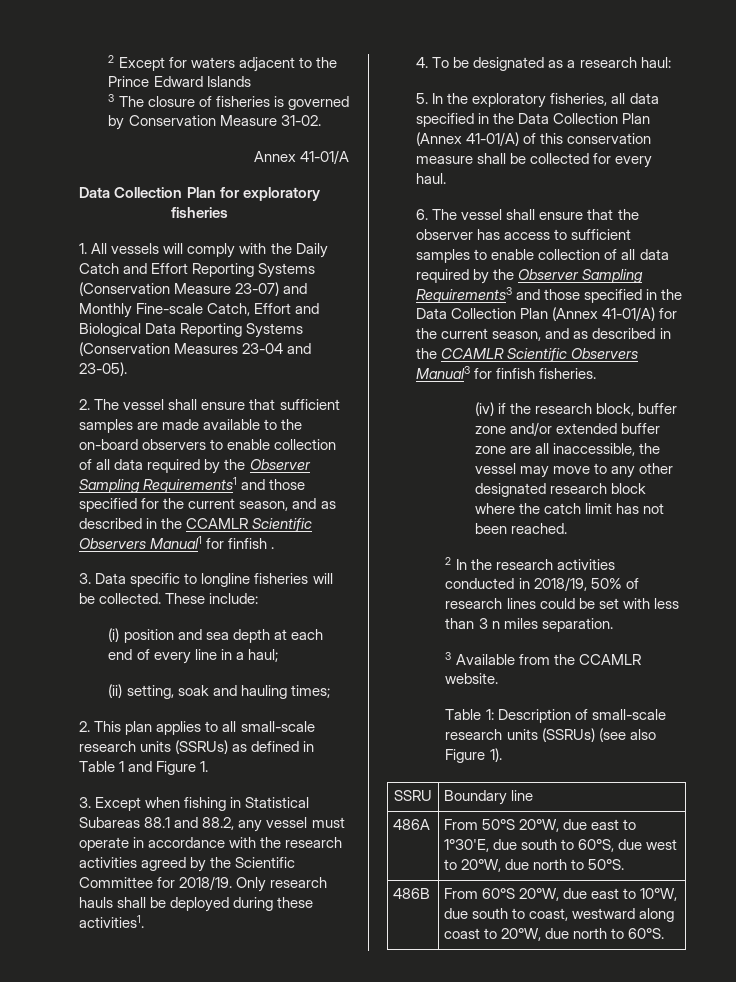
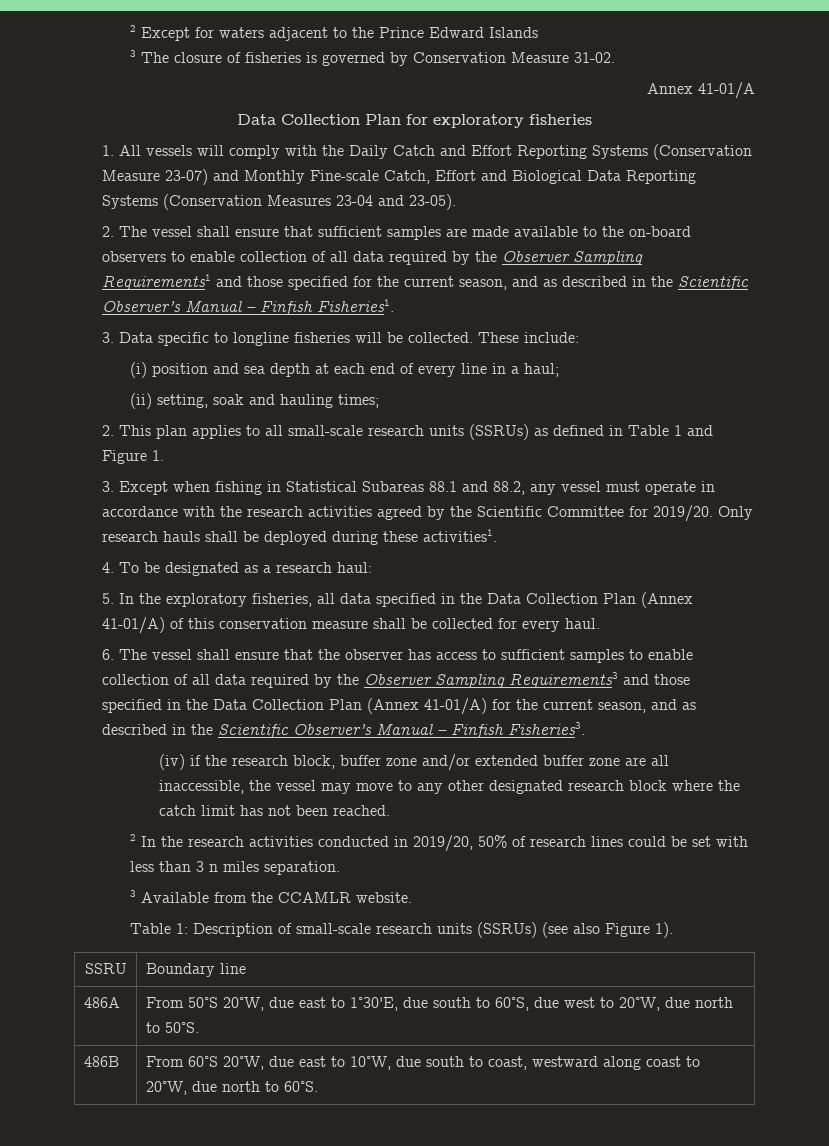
- 2. The vessel shall ensure that sufficient samples are made available to the on-board observers to enable collection of all data required by the Observer Sampling Requirements1 and those specified for the current season, and as described in the CCAMLR Scientific Observers Manual1 for finfish .
+ 2. The vessel shall ensure that sufficient samples are made available to the on-board observers to enable collection of all data required by the Observer Sampling Requirements1 and those specified for the current season, and as described in the Scientific Observer’s Manual – Finfish Fisheries1.
- 3. Except when fishing in Statistical Subareas 88.1 and 88.2, any vessel must operate in accordance with the research activities agreed by the Scientific Committee for 2018/19.
+ 3. Except when fishing in Statistical Subareas 88.1 and 88.2, any vessel must operate in accordance with the research activities agreed by the Scientific Committee for 2019/20.
- 6. The vessel shall ensure that the observer has access to sufficient samples to enable collection of all data required by the Observer Sampling Requirements3 and those specified in the Data Collection Plan (Annex 41-01/A) for the current season, and as described in the CCAMLR Scientific Observers Manual3 for finfish fisheries.
+ 6. The vessel shall ensure that the observer has access to sufficient samples to enable collection of all data required by the Observer Sampling Requirements3 and those specified in the Data Collection Plan (Annex 41-01/A) for the current season, and as described in the Scientific Observer’s Manual – Finfish Fisheries3.
- 2 In the research activities conducted in 2018/19, 50% of research lines could be set with less than 3 n miles separation.
+ 2 In the research activities conducted in 2019/20, 50% of research lines could be set with less than 3 n miles separation.

